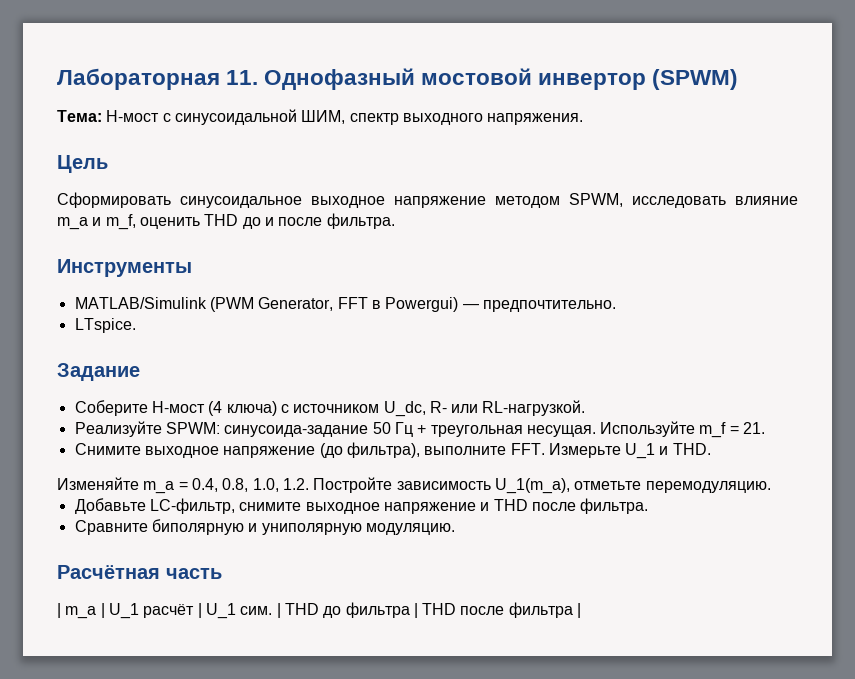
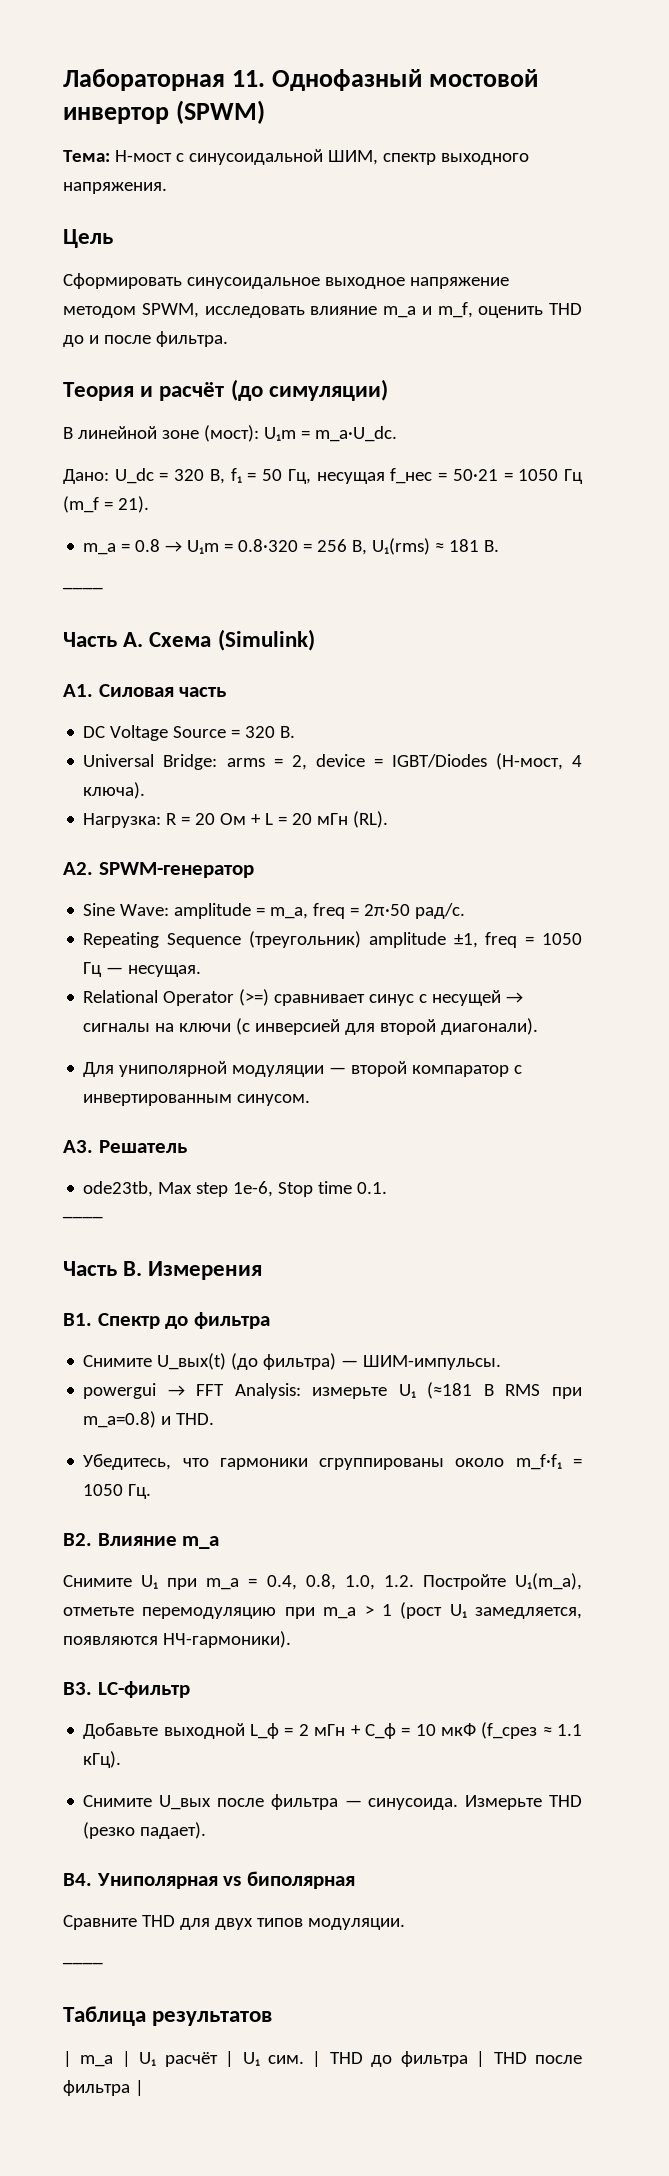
- Инструменты
- MATLAB/Simulink (PWM Generator, FFT в Powergui) — предпочтительно.
- LTspice.
- Задание
- Соберите H-мост (4 ключа) с источником U_dc, R- или RL-нагрузкой.
- Реализуйте SPWM: синусоида-задание 50 Гц + треугольная несущая. Используйте m_f = 21.
- Снимите выходное напряжение (до фильтра), выполните FFT. Измерьте U_1 и THD.
- Изменяйте m_a = 0.4, 0.8, 1.0, 1.2. Постройте зависимость U_1(m_a), отметьте перемодуляцию.
- Добавьте LC-фильтр, снимите выходное напряжение и THD после фильтра.
- Сравните биполярную и униполярную модуляцию.
- Расчётная часть
+ Теория и расчёт (до симуляции)
+ В линейной зоне (мост): U₁m = m_a·U_dc.
+ Дано: U_dc = 320 В, f₁ = 50 Гц, несущая f_нес = 50·21 = 1050 Гц (m_f = 21).
+ m_a = 0.8 → U₁m = 0.8·320 = 256 В, U₁(rms) ≈ 181 В.
+ ────
+ Часть A. Схема (Simulink)
+ A1. Силовая часть
+ DC Voltage Source = 320 В.
+ Universal Bridge: arms = 2, device = IGBT/Diodes (H-мост, 4 ключа).
+ Нагрузка: R = 20 Ом + L = 20 мГн (RL).
+ A2. SPWM-генератор
+ Sine Wave: amplitude = m_a, freq = 2π·50 рад/с.
+ Repeating Sequence (треугольник) amplitude ±1, freq = 1050 Гц — несущая.
+ Relational Operator (>=) сравнивает синус с несущей → сигналы на ключи (с инверсией для второй диагонали).
+ Для униполярной модуляции — второй компаратор с инвертированным синусом.
+ A3. Решатель
+ ode23tb, Max step 1e-6, Stop time 0.1.
+ ────
+ Часть B. Измерения
+ B1. Спектр до фильтра
+ Снимите U_вых(t) (до фильтра) — ШИМ-импульсы.
+ powergui → FFT Analysis: измерьте U₁ (≈181 В RMS при m_a=0.8) и THD.
+ Убедитесь, что гармоники сгруппированы около m_f·f₁ = 1050 Гц.
+ B2. Влияние m_a
+ Снимите U₁ при m_a = 0.4, 0.8, 1.0, 1.2. Постройте U₁(m_a), отметьте перемодуляцию при m_a > 1 (рост U₁ замедляется, появляются НЧ-гармоники).
+ B3. LC-фильтр
+ Добавьте выходной L_ф = 2 мГн + C_ф = 10 мкФ (f_срез ≈ 1.1 кГц).
+ Снимите U_вых после фильтра — синусоида. Измерьте THD (резко падает).
+ B4. Униполярная vs биполярная
+ Сравните THD для двух типов модуляции.
+ ────
+ Таблица результатов
- | m_a | U_1 расчёт | U_1 сим.
+ | m_a | U₁ расчёт | U₁ сим.

